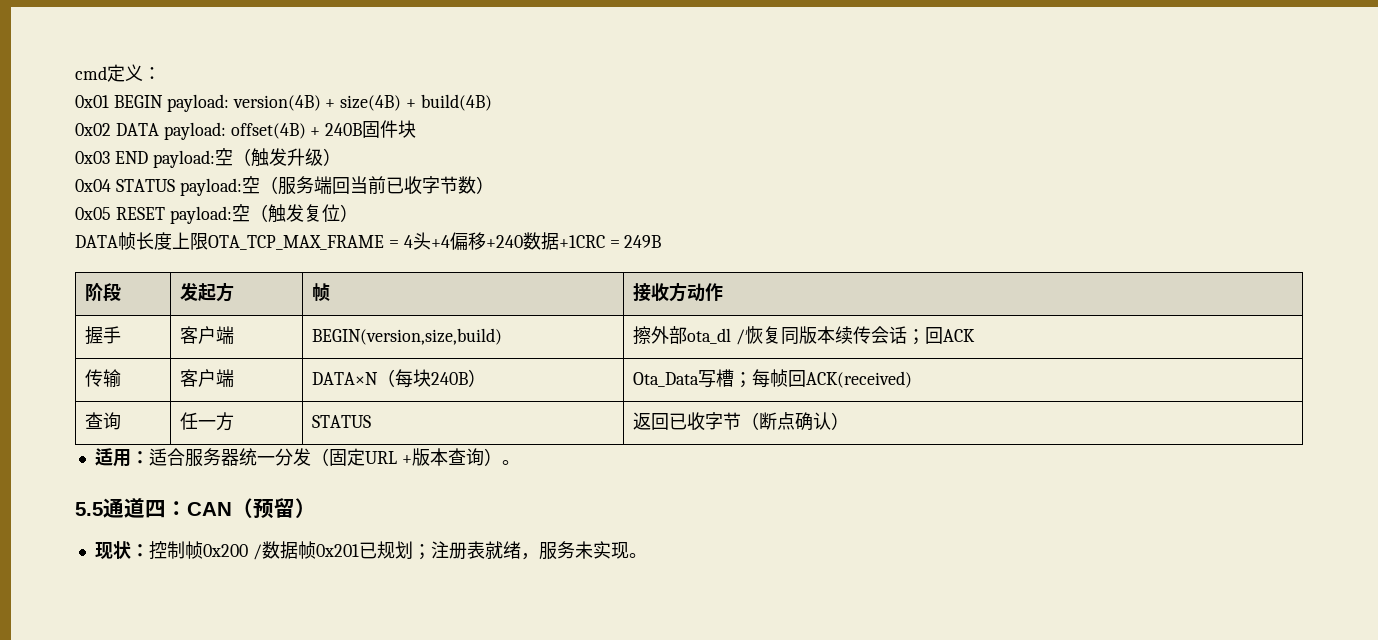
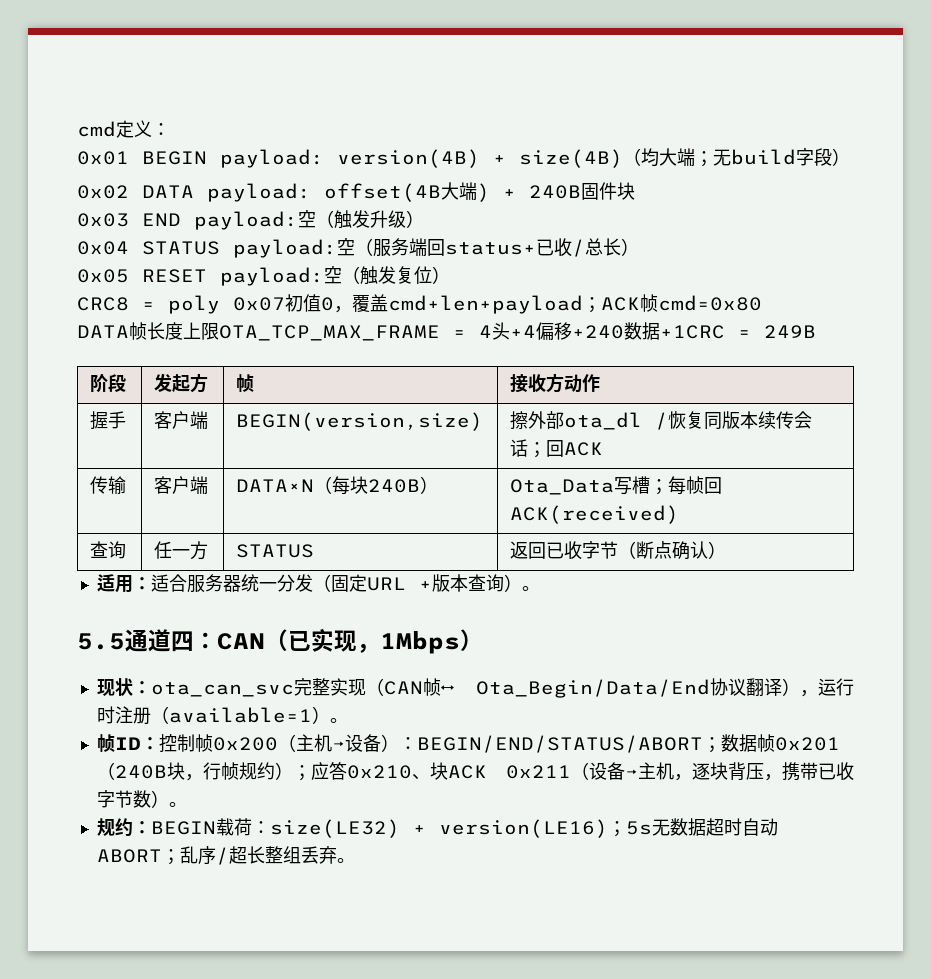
- 0x01 BEGIN payload: version(4B) + size(4B) + build(4B)
+ 0x01 BEGIN payload: version(4B) + size(4B)（均大端；无build字段）
- 0x02 DATA payload: offset(4B) + 240B固件块
+ 0x02 DATA payload: offset(4B大端) + 240B固件块
- 0x04 STATUS payload:空（服务端回当前已收字节数）
+ 0x04 STATUS payload:空（服务端回status+已收/总长）
+ CRC8 = poly 0x07初值0，覆盖cmd+len+payload；ACK帧cmd=0x80
- 握手 | 客户端 | BEGIN(version,size,build) | 擦外部ota_dl /恢复同版本续传会话；回ACK
+ 握手 | 客户端 | BEGIN(version,size) | 擦外部ota_dl /恢复同版本续传会话；回ACK
- 5.5通道四：CAN（预留）
+ 5.5通道四：CAN（已实现，1Mbps）
- 现状：控制帧0x200 /数据帧0x201已规划；注册表就绪，服务未实现。
+ 现状：ota_can_svc完整实现（CAN帧↔ Ota_Begin/Data/End协议翻译），运行时注册（available=1）。
+ 帧ID：控制帧0x200（主机→设备）：BEGIN/END/STATUS/ABORT；数据帧0x201（240B块，行帧规约）；应答0x210、块ACK 0x211（设备→主机，逐块背压，携带已收字节数）。
+ 规约：BEGIN载荷：size(LE32) + version(LE16)；5s无数据超时自动ABORT；乱序/超长整组丢弃。

